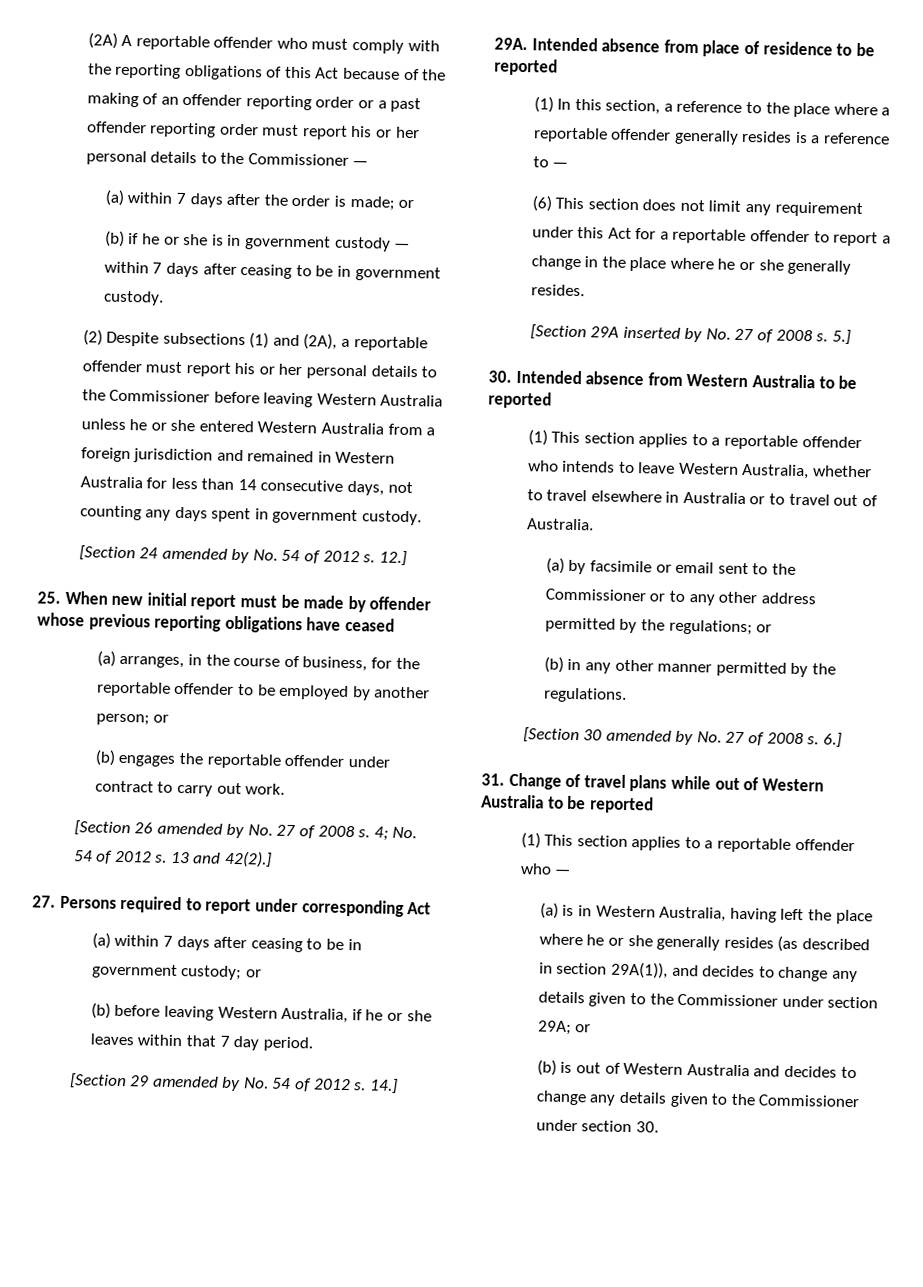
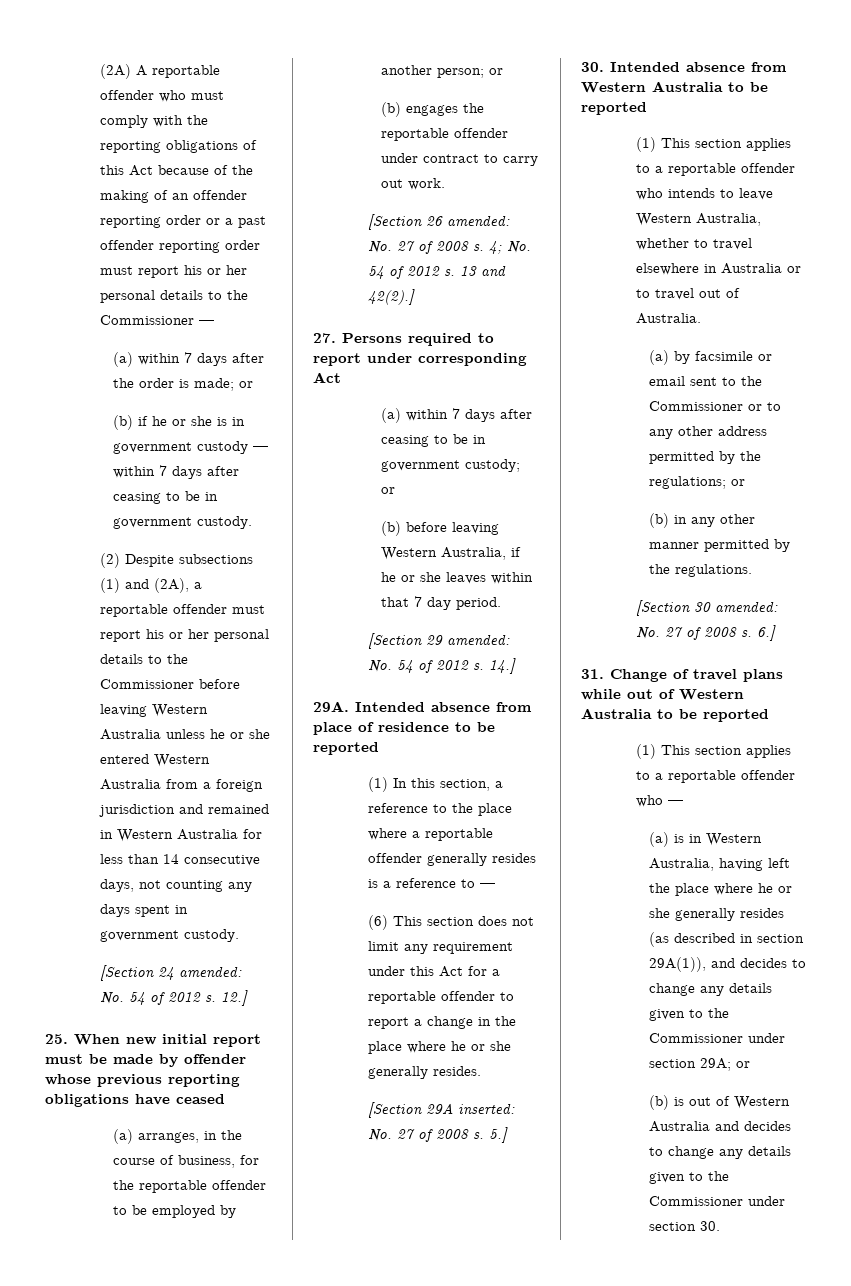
- [Section 24 amended by No. 54 of 2012 s.
+ [Section 24 amended: No. 54 of 2012 s.
- [Section 26 amended by No. 27 of 2008 s.
+ [Section 26 amended: No. 27 of 2008 s.
- [Section 29 amended by No. 54 of 2012 s.
+ [Section 29 amended: No. 54 of 2012 s.
- [Section 29A inserted by No. 27 of 2008 s.
+ [Section 29A inserted: No. 27 of 2008 s.
- [Section 30 amended by No. 27 of 2008 s.
+ [Section 30 amended: No. 27 of 2008 s.

